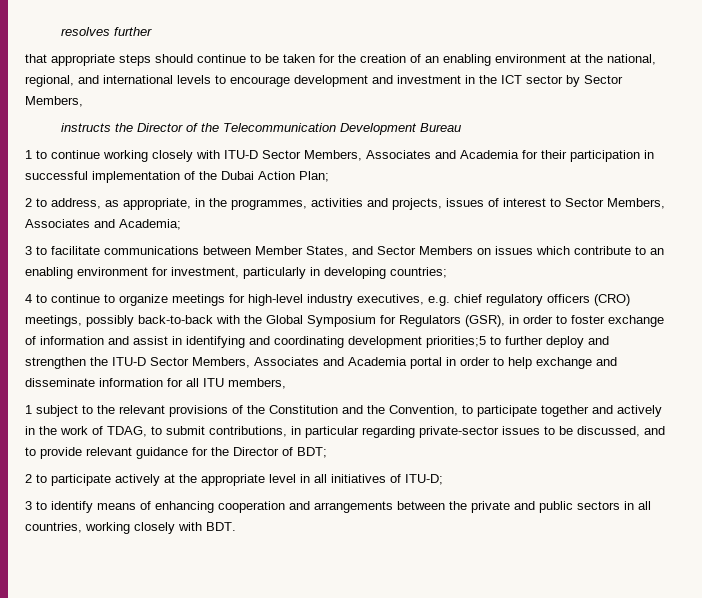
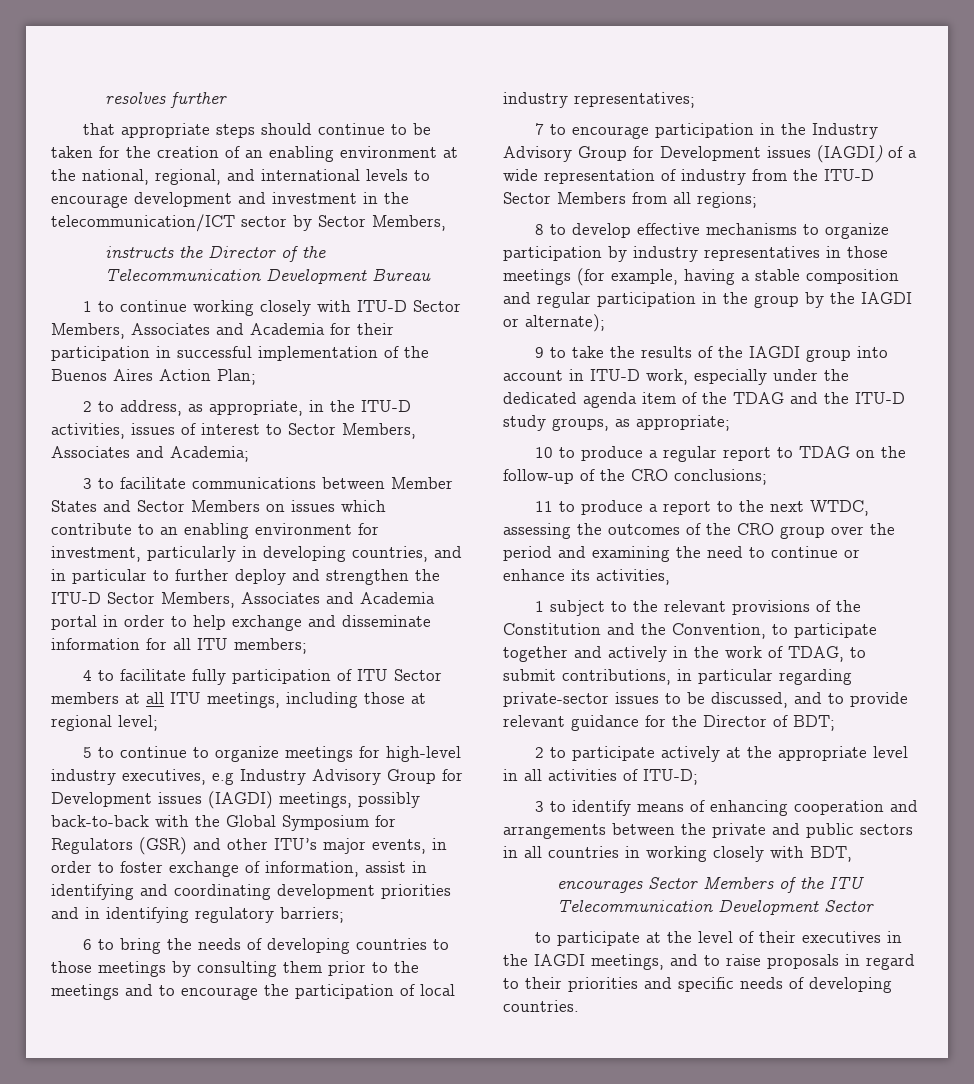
- that appropriate steps should continue to be taken for the creation of an enabling environment at the national, regional, and international levels to encourage development and investment in the ICT sector by Sector Members,
+ that appropriate steps should continue to be taken for the creation of an enabling environment at the national, regional, and international levels to encourage development and investment in the telecommunication/ICT sector by Sector Members,
- 1 to continue working closely with ITU-D Sector Members, Associates and Academia for their participation in successful implementation of the Dubai Action Plan;
+ 1 to continue working closely with ITU-D Sector Members, Associates and Academia for their participation in successful implementation of the Buenos Aires Action Plan;
- 2 to address, as appropriate, in the programmes, activities and projects, issues of interest to Sector Members, Associates and Academia;
+ 2 to address, as appropriate, in the ITU-D activities, issues of interest to Sector Members, Associates and Academia;
- 3 to facilitate communications between Member States, and Sector Members on issues which contribute to an enabling environment for investment, particularly in developing countries;
- 4 to continue to organize meetings for high-level industry executives, e.g. chief regulatory officers (CRO) meetings, possibly back-to-back with the Global Symposium for Regulators (GSR), in order to foster exchange of information and assist in identifying and coordinating development priorities;5 to further deploy and strengthen the ITU-D Sector Members, Associates and Academia portal in order to help exchange and disseminate information for all ITU members,
+ 3 to facilitate communications between Member States and Sector Members on issues which contribute to an enabling environment for investment, particularly in developing countries, and in particular to further deploy and strengthen the ITU-D Sector Members, Associates and Academia portal in order to help exchange and disseminate information for all ITU members;
+ 4 to facilitate fully participation of ITU Sector members at all ITU meetings, including those at regional level;
+ 5 to continue to organize meetings for high-level industry executives, e.g Industry Advisory Group for Development issues (IAGDI) meetings, possibly back-to-back with the Global Symposium for Regulators (GSR) and other ITU’s major events, in order to foster exchange of information, assist in identifying and coordinating development priorities and in identifying regulatory barriers;
+ 6 to bring the needs of developing countries to those meetings by consulting them prior to the meetings and to encourage the participation of local industry representatives;
+ 7 to encourage participation in the Industry Advisory Group for Development issues (IAGDI) of a wide representation of industry from the ITU-D Sector Members from all regions;
+ 8 to develop effective mechanisms to organize participation by industry representatives in those meetings (for example, having a stable composition and regular participation in the group by the IAGDI or alternate);
+ 9 to take the results of the IAGDI group into account in ITU-D work, especially under the dedicated agenda item of the TDAG and the ITU-D study groups, as appropriate;
+ 10 to produce a regular report to TDAG on the follow-up of the CRO conclusions;
+ 11 to produce a report to the next WTDC, assessing the outcomes of the CRO group over the period and examining the need to continue or enhance its activities,
- 2 to participate actively at the appropriate level in all initiatives of ITU-D;
+ 2 to participate actively at the appropriate level in all activities of ITU-D;
- 3 to identify means of enhancing cooperation and arrangements between the private and public sectors in all countries, working closely with BDT.
+ 3 to identify means of enhancing cooperation and arrangements between the private and public sectors in all countries in working closely with BDT,
+ encourages Sector Members of the ITU Telecommunication Development Sector
+ to participate at the level of their executives in the IAGDI meetings, and to raise proposals in regard to their priorities and specific needs of developing countries.

